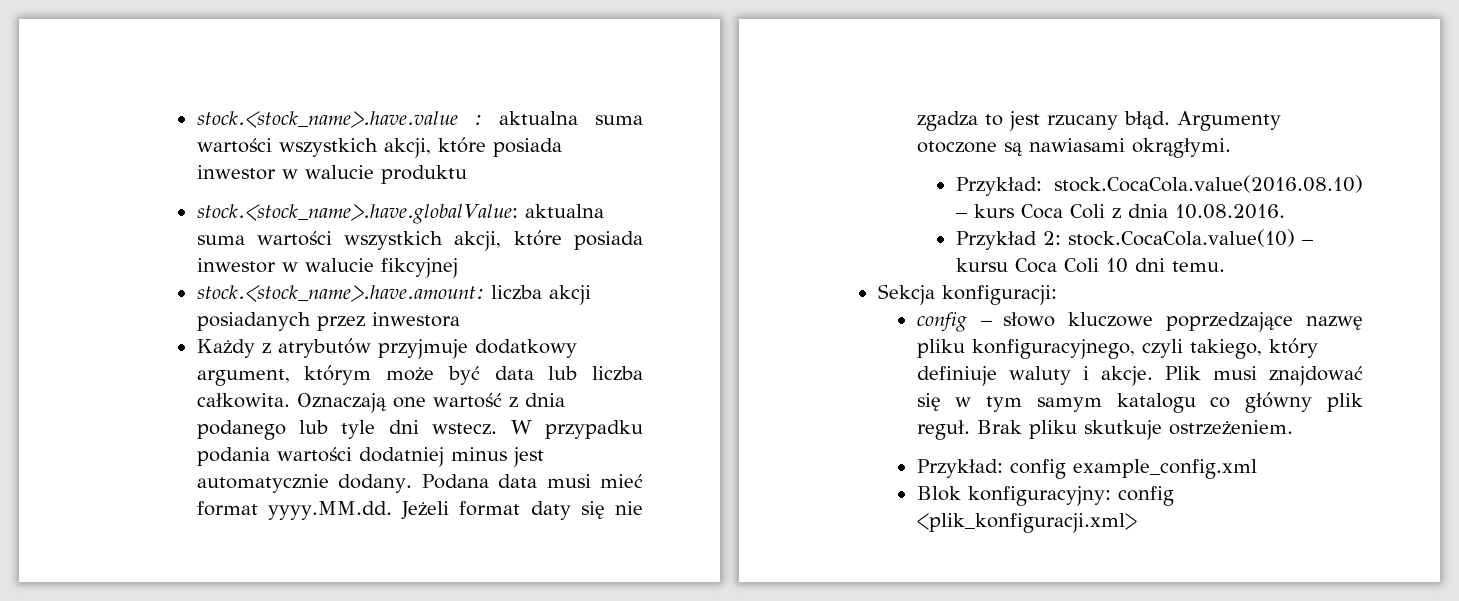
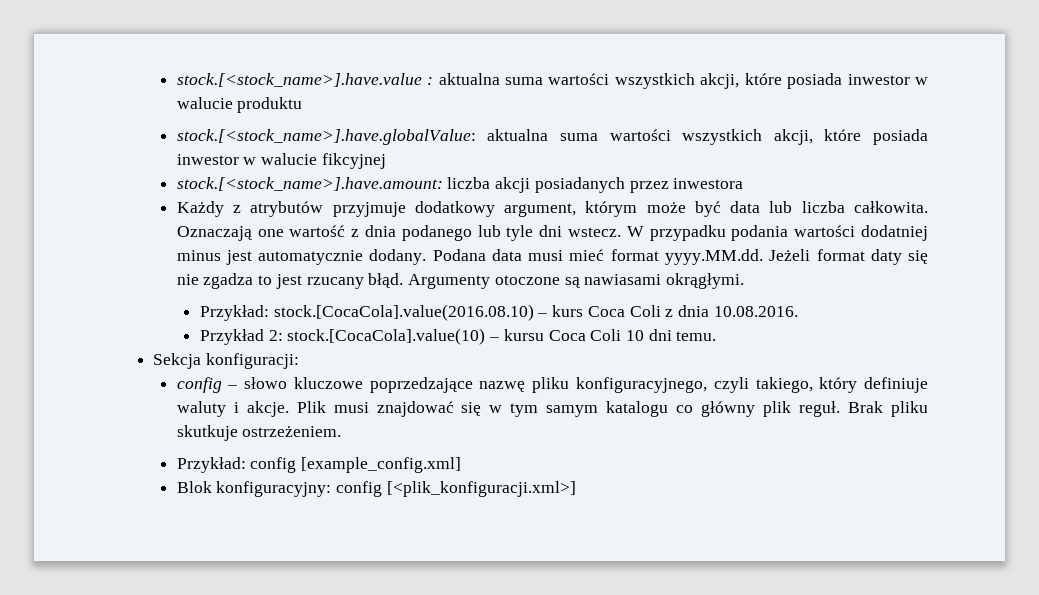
- stock.<stock_name>.have.value : aktualna suma wartości wszystkich akcji, które posiada inwestor w walucie produktu
+ stock.[<stock_name>].have.value : aktualna suma wartości wszystkich akcji, które posiada inwestor w walucie produktu
- stock.<stock_name>.have.globalValue: aktualna suma wartości wszystkich akcji, które posiada inwestor w walucie fikcyjnej
+ stock.[<stock_name>].have.globalValue: aktualna suma wartości wszystkich akcji, które posiada inwestor w walucie fikcyjnej
- stock.<stock_name>.have.amount: liczba akcji posiadanych przez inwestora
+ stock.[<stock_name>].have.amount: liczba akcji posiadanych przez inwestora
- Przykład: stock.CocaCola.value(2016.08.10) – kurs Coca Coli z dnia 10.08.2016.
+ Przykład: stock.[CocaCola].value(2016.08.10) – kurs Coca Coli z dnia 10.08.2016.
- Przykład 2: stock.CocaCola.value(10) – kursu Coca Coli 10 dni temu.
+ Przykład 2: stock.[CocaCola].value(10) – kursu Coca Coli 10 dni temu.
- Przykład: config example_config.xml
+ Przykład: config [example_config.xml]
- Blok konfiguracyjny: config <plik_konfiguracji.xml>
+ Blok konfiguracyjny: config [<plik_konfiguracji.xml>]

